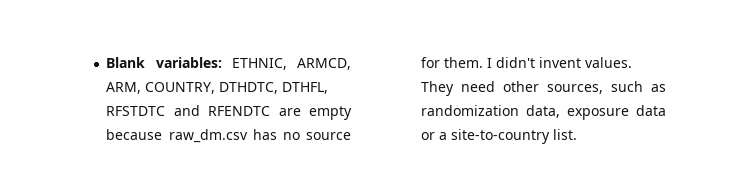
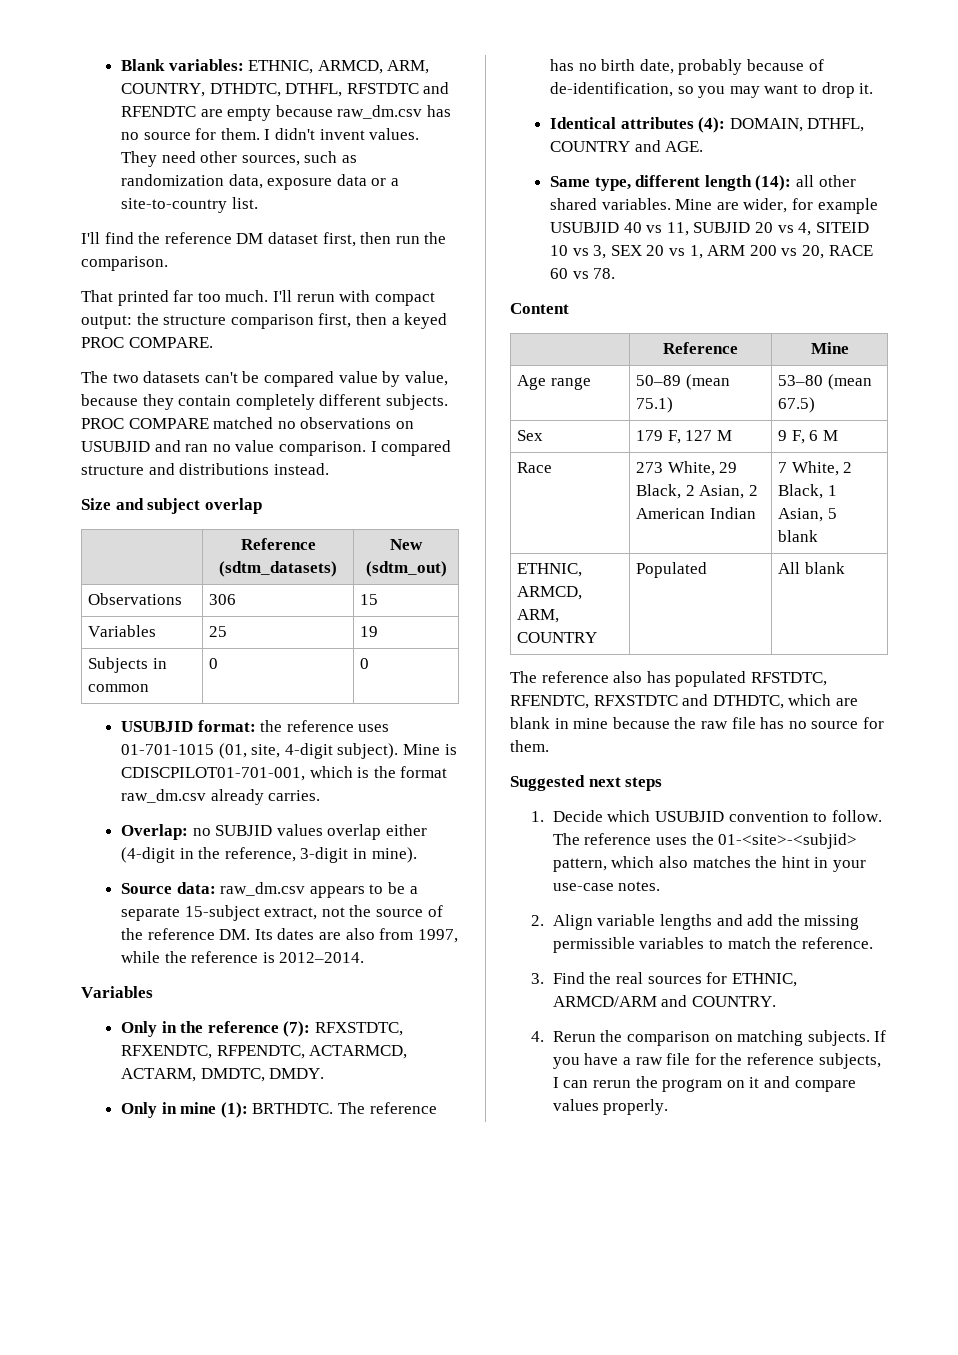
+ I'll find the reference DM dataset first, then run the comparison.
+ That printed far too much. I'll rerun with compact output: the structure comparison first, then a keyed PROC COMPARE.
+ The two datasets can't be compared value by value, because they contain completely different subjects. PROC COMPARE matched no observations on USUBJID and ran no value comparison. I compared structure and distributions instead.
+ Size and subject overlap
+ | Reference (sdtm_datasets) | New (sdtm_out)
+ Observations | 306 | 15
+ Variables | 25 | 19
+ Subjects in common | 0 | 0
+ USUBJID format: the reference uses 01-701-1015 (01, site, 4-digit subject). Mine is CDISCPILOT01-701-001, which is the format raw_dm.csv already carries.
+ Overlap: no SUBJID values overlap either (4-digit in the reference, 3-digit in mine).
+ Source data: raw_dm.csv appears to be a separate 15-subject extract, not the source of the reference DM. Its dates are also from 1997, while the reference is 2012–2014.
+ Variables
+ Only in the reference (7): RFXSTDTC, RFXENDTC, RFPENDTC, ACTARMCD, ACTARM, DMDTC, DMDY.
+ Only in mine (1): BRTHDTC. The reference has no birth date, probably because of de-identification, so you may want to drop it.
+ Identical attributes (4): DOMAIN, DTHFL, COUNTRY and AGE.
+ Same type, different length (14): all other shared variables. Mine are wider, for example USUBJID 40 vs 11, SUBJID 20 vs 4, SITEID 10 vs 3, SEX 20 vs 1, ARM 200 vs 20, RACE 60 vs 78.
+ Content
+ | Reference | Mine
+ Age range | 50–89 (mean 75.1) | 53–80 (mean 67.5)
+ Sex | 179 F, 127 M | 9 F, 6 M
+ Race | 273 White, 29 Black, 2 Asian, 2 American Indian | 7 White, 2 Black, 1 Asian, 5 blank
+ ETHNIC, ARMCD, ARM, COUNTRY | Populated | All blank
+ The reference also has populated RFSTDTC, RFENDTC, RFXSTDTC and DTHDTC, which are blank in mine because the raw file has no source for them.
+ Suggested next steps
+ 1. Decide which USUBJID convention to follow. The reference uses the 01-<site>-<subjid> pattern, which also matches the hint in your use-case notes.
+ 2. Align variable lengths and add the missing permissible variables to match the reference.
+ 3. Find the real sources for ETHNIC, ARMCD/ARM and COUNTRY.
+ 4. Rerun the comparison on matching subjects. If you have a raw file for the reference subjects, I can rerun the program on it and compare values properly.

